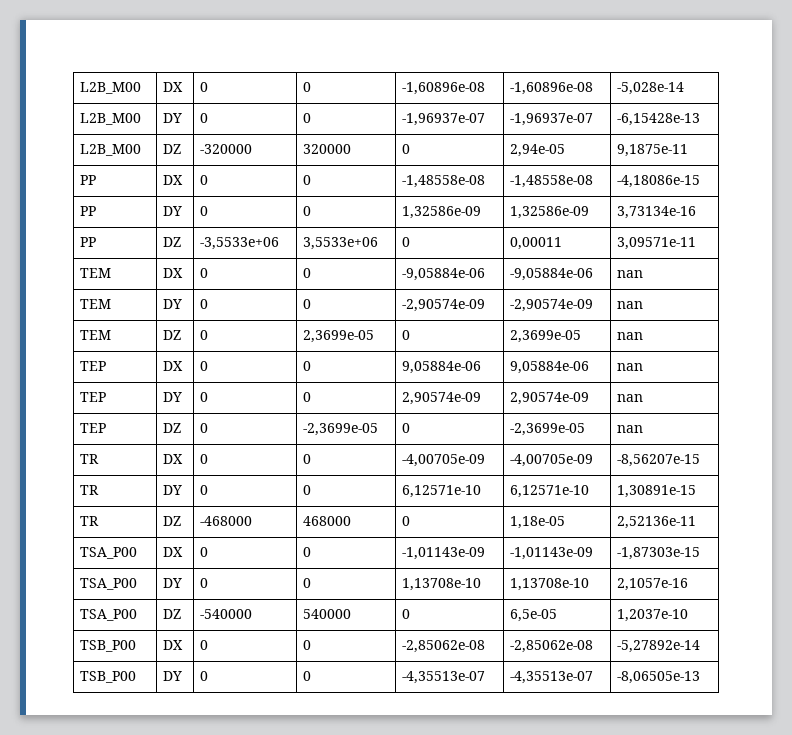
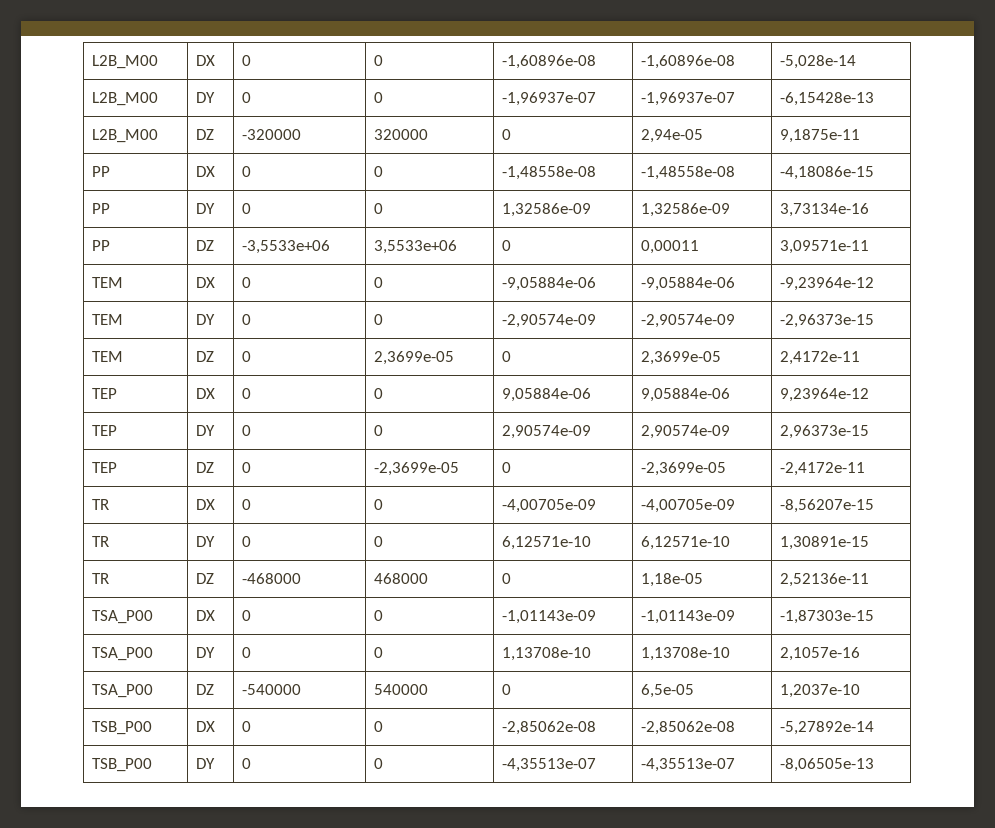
- TEM | DX | 0 | 0 | -9,05884e-06 | -9,05884e-06 | nan
+ TEM | DX | 0 | 0 | -9,05884e-06 | -9,05884e-06 | -9,23964e-12
- TEM | DY | 0 | 0 | -2,90574e-09 | -2,90574e-09 | nan
+ TEM | DY | 0 | 0 | -2,90574e-09 | -2,90574e-09 | -2,96373e-15
- TEM | DZ | 0 | 2,3699e-05 | 0 | 2,3699e-05 | nan
+ TEM | DZ | 0 | 2,3699e-05 | 0 | 2,3699e-05 | 2,4172e-11
- TEP | DX | 0 | 0 | 9,05884e-06 | 9,05884e-06 | nan
+ TEP | DX | 0 | 0 | 9,05884e-06 | 9,05884e-06 | 9,23964e-12
- TEP | DY | 0 | 0 | 2,90574e-09 | 2,90574e-09 | nan
+ TEP | DY | 0 | 0 | 2,90574e-09 | 2,90574e-09 | 2,96373e-15
- TEP | DZ | 0 | -2,3699e-05 | 0 | -2,3699e-05 | nan
+ TEP | DZ | 0 | -2,3699e-05 | 0 | -2,3699e-05 | -2,4172e-11

